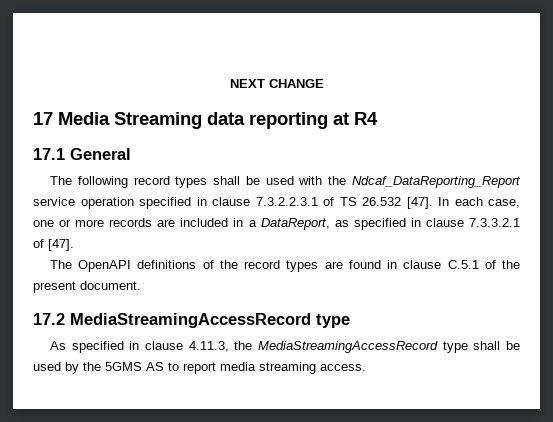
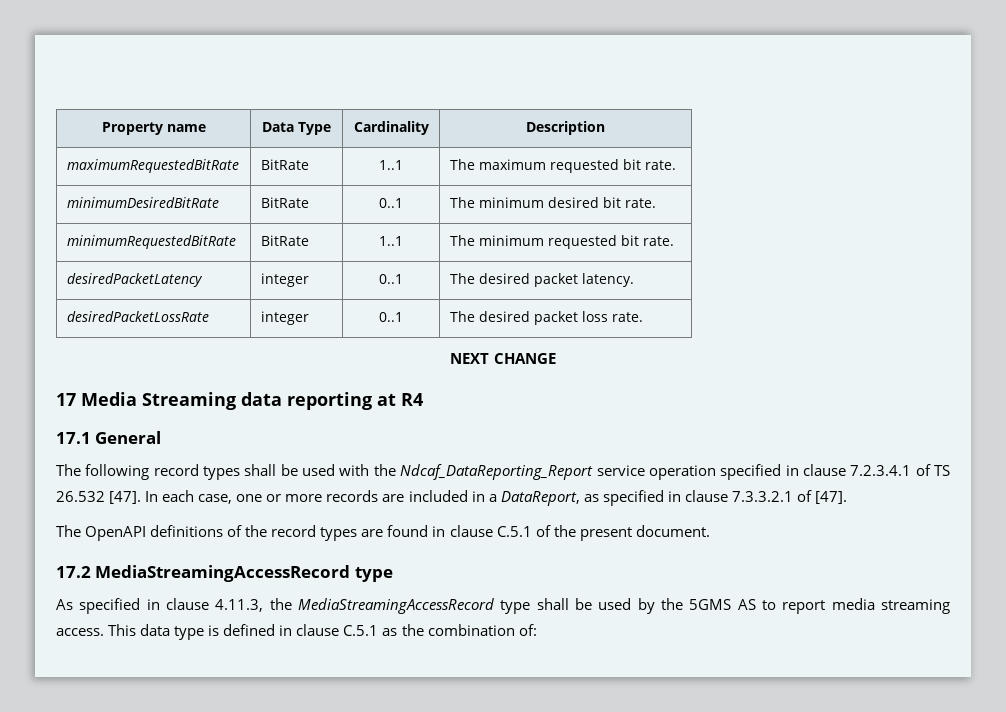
+ Property name | Data Type | Cardinality | Description
+ maximumRequestedBitRate | BitRate | 1..1 | The maximum requested bit rate.
+ minimumDesiredBitRate | BitRate | 0..1 | The minimum desired bit rate.
+ minimumRequestedBitRate | BitRate | 1..1 | The minimum requested bit rate.
+ desiredPacketLatency | integer | 0..1 | The desired packet latency.
+ desiredPacketLossRate | integer | 0..1 | The desired packet loss rate.
- The following record types shall be used with the Ndcaf_DataReporting_Report service operation specified in clause 7.3.2.2.3.1 of TS 26.532 [47].
+ The following record types shall be used with the Ndcaf_DataReporting_Report service operation specified in clause 7.2.3.4.1 of TS 26.532 [47].
+ This data type is defined in clause C.5.1 as the combination of:

